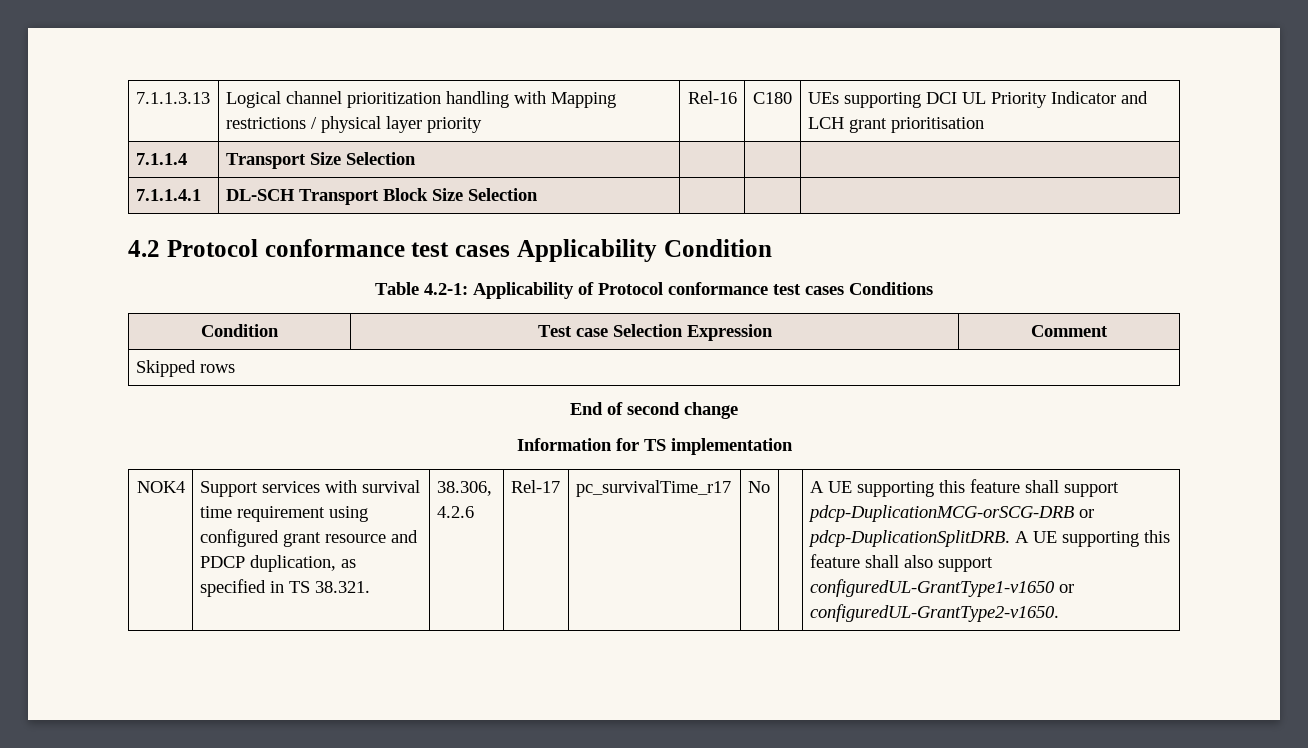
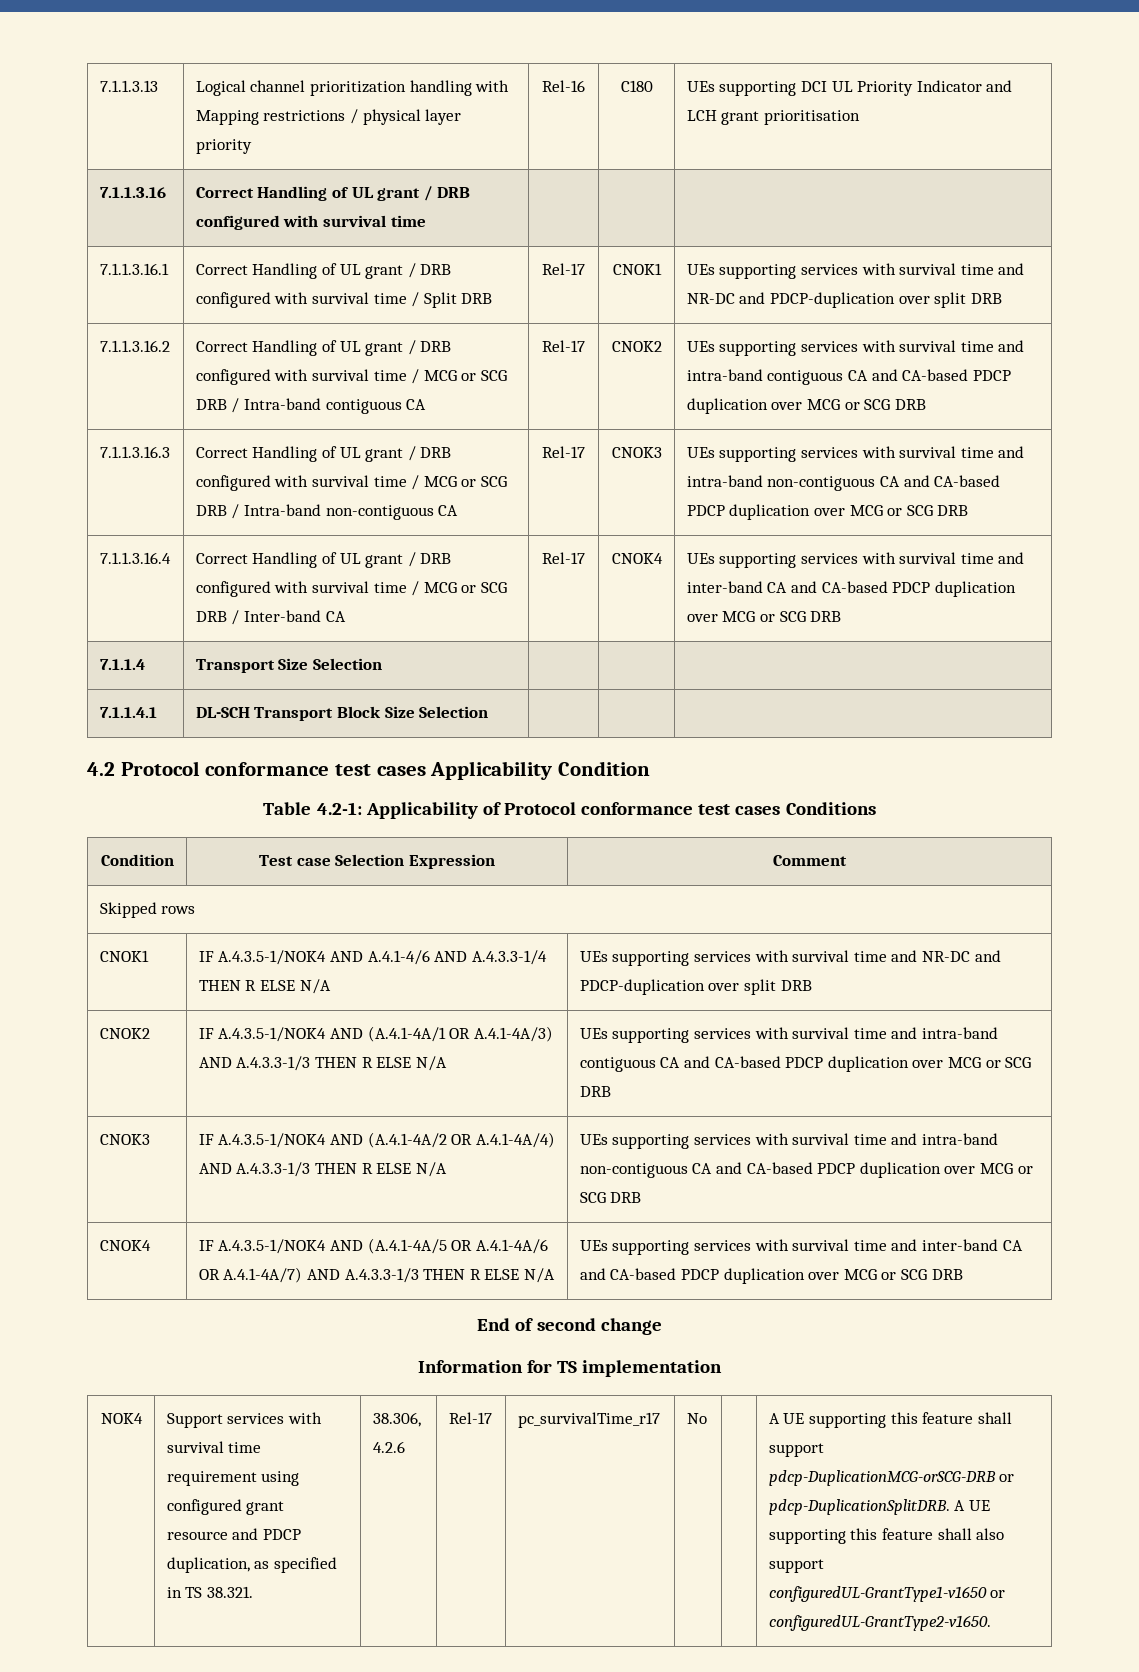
+ 7.1.1.3.16 | Correct Handling of UL grant / DRB configured with survival time | | |
+ 7.1.1.3.16.1 | Correct Handling of UL grant / DRB configured with survival time / Split DRB | Rel-17 | CNOK1 | UEs supporting services with survival time and NR-DC and PDCP-duplication over split DRB
+ 7.1.1.3.16.2 | Correct Handling of UL grant / DRB configured with survival time / MCG or SCG DRB / Intra-band contiguous CA | Rel-17 | CNOK2 | UEs supporting services with survival time and intra-band contiguous CA and CA-based PDCP duplication over MCG or SCG DRB
+ 7.1.1.3.16.3 | Correct Handling of UL grant / DRB configured with survival time / MCG or SCG DRB / Intra-band non-contiguous CA | Rel-17 | CNOK3 | UEs supporting services with survival time and intra-band non-contiguous CA and CA-based PDCP duplication over MCG or SCG DRB
+ 7.1.1.3.16.4 | Correct Handling of UL grant / DRB configured with survival time / MCG or SCG DRB / Inter-band CA | Rel-17 | CNOK4 | UEs supporting services with survival time and inter-band CA and CA-based PDCP duplication over MCG or SCG DRB
+ CNOK1 | IF A.4.3.5-1/NOK4 AND A.4.1-4/6 AND A.4.3.3-1/4 THEN R ELSE N/A | UEs supporting services with survival time and NR-DC and PDCP-duplication over split DRB
+ CNOK2 | IF A.4.3.5-1/NOK4 AND (A.4.1-4A/1 OR A.4.1-4A/3) AND A.4.3.3-1/3 THEN R ELSE N/A | UEs supporting services with survival time and intra-band contiguous CA and CA-based PDCP duplication over MCG or SCG DRB
+ CNOK3 | IF A.4.3.5-1/NOK4 AND (A.4.1-4A/2 OR A.4.1-4A/4) AND A.4.3.3-1/3 THEN R ELSE N/A | UEs supporting services with survival time and intra-band non-contiguous CA and CA-based PDCP duplication over MCG or SCG DRB
+ CNOK4 | IF A.4.3.5-1/NOK4 AND (A.4.1-4A/5 OR A.4.1-4A/6 OR A.4.1-4A/7) AND A.4.3.3-1/3 THEN R ELSE N/A | UEs supporting services with survival time and inter-band CA and CA-based PDCP duplication over MCG or SCG DRB

